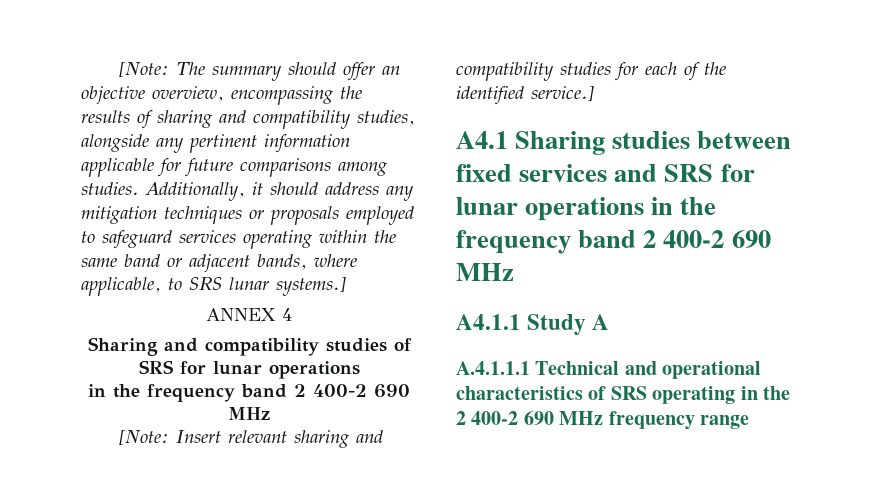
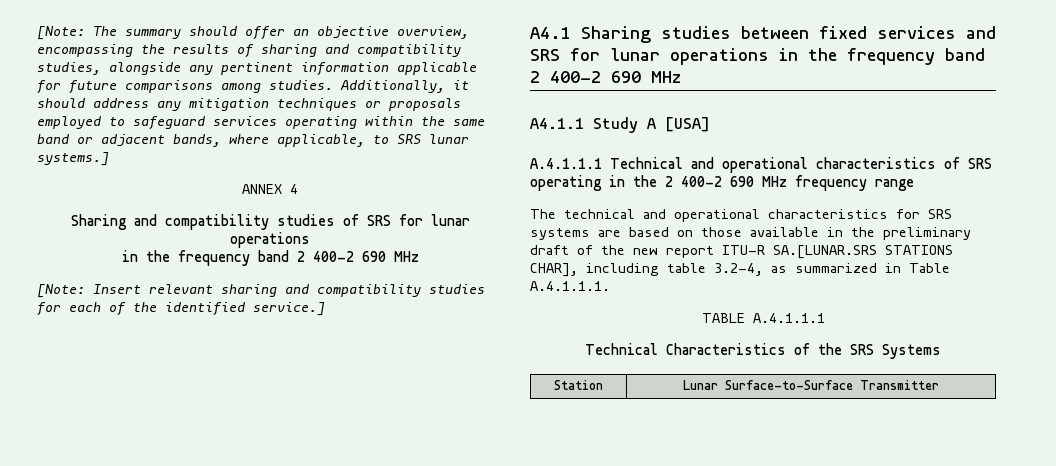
- A4.1.1 Study A
+ A4.1.1 Study A [USA]
+ The technical and operational characteristics for SRS systems are based on those available in the preliminary draft of the new report ITU-R SA.[LUNAR.SRS STATIONS CHAR], including table 3.2-4, as summarized in Table A.4.1.1.1.
+ TABLE A.4.1.1.1
+ Technical Characteristics of the SRS Systems
+ Station | Lunar Surface-to-Surface Transmitter

